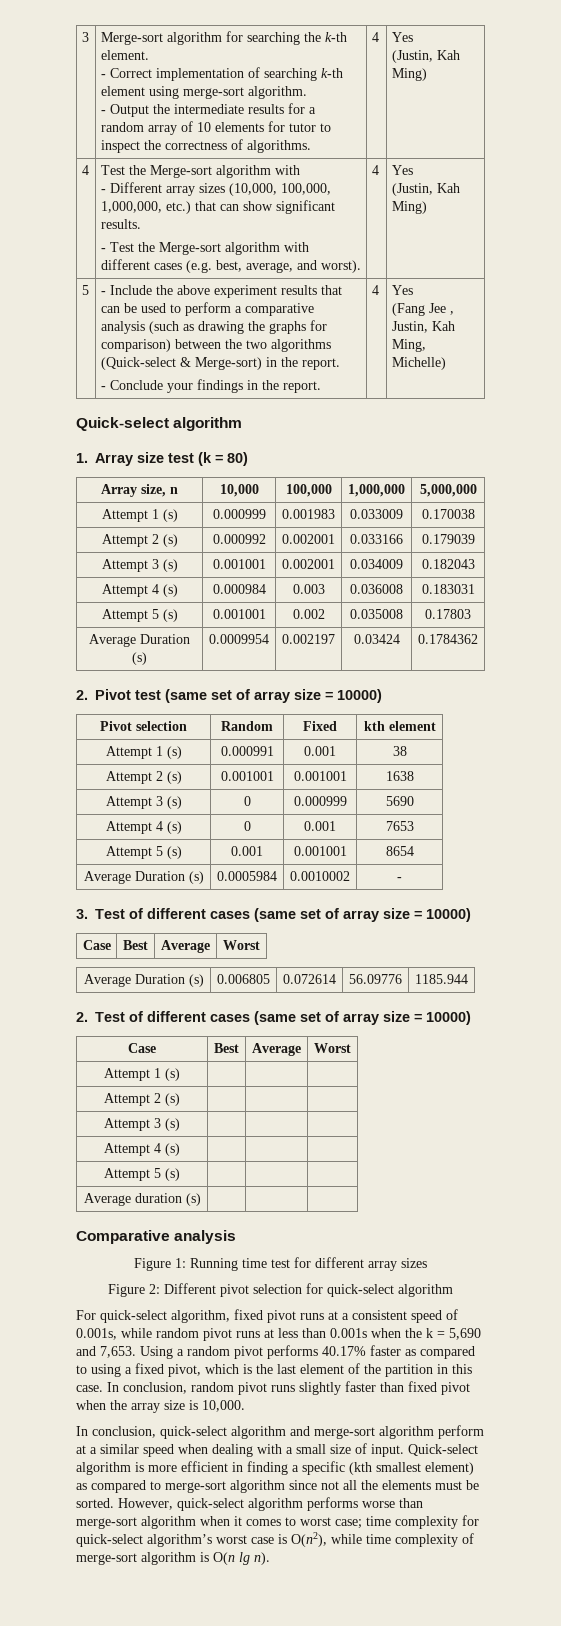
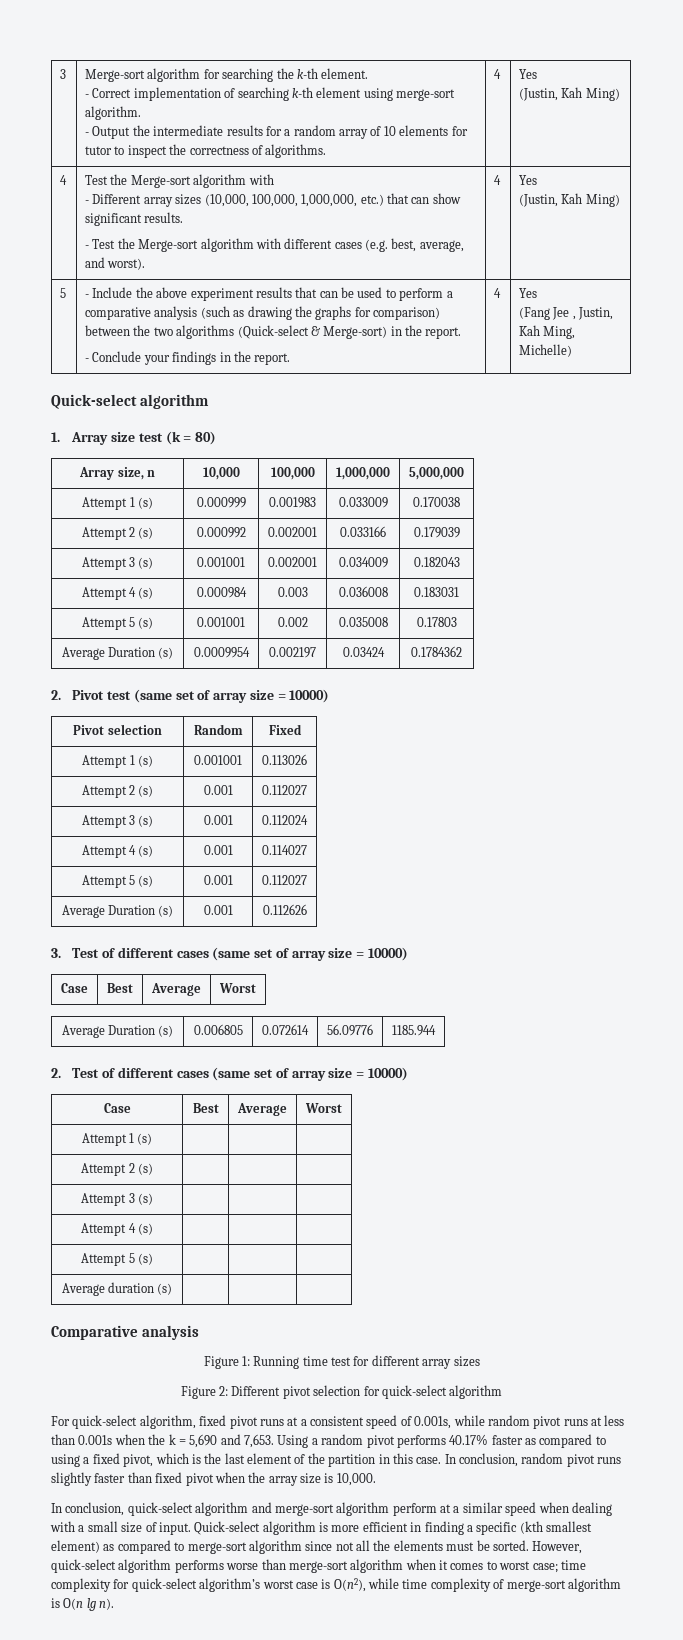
- Pivot selection | Random | Fixed | kth element
- Attempt 1 (s) | 0.000991 | 0.001 | 38
- Attempt 2 (s) | 0.001001 | 0.001001 | 1638
- Attempt 3 (s) | 0 | 0.000999 | 5690
- Attempt 4 (s) | 0 | 0.001 | 7653
+ Pivot selection | Random | Fixed
+ Attempt 1 (s) | 0.001001 | 0.113026
+ Attempt 2 (s) | 0.001 | 0.112027
+ Attempt 3 (s) | 0.001 | 0.112024
+ Attempt 4 (s) | 0.001 | 0.114027
- Attempt 5 (s) | 0.001 | 0.001001 | 8654
- Average Duration (s) | 0.0005984 | 0.0010002 | -
+ Attempt 5 (s) | 0.001 | 0.112027
+ Average Duration (s) | 0.001 | 0.112626

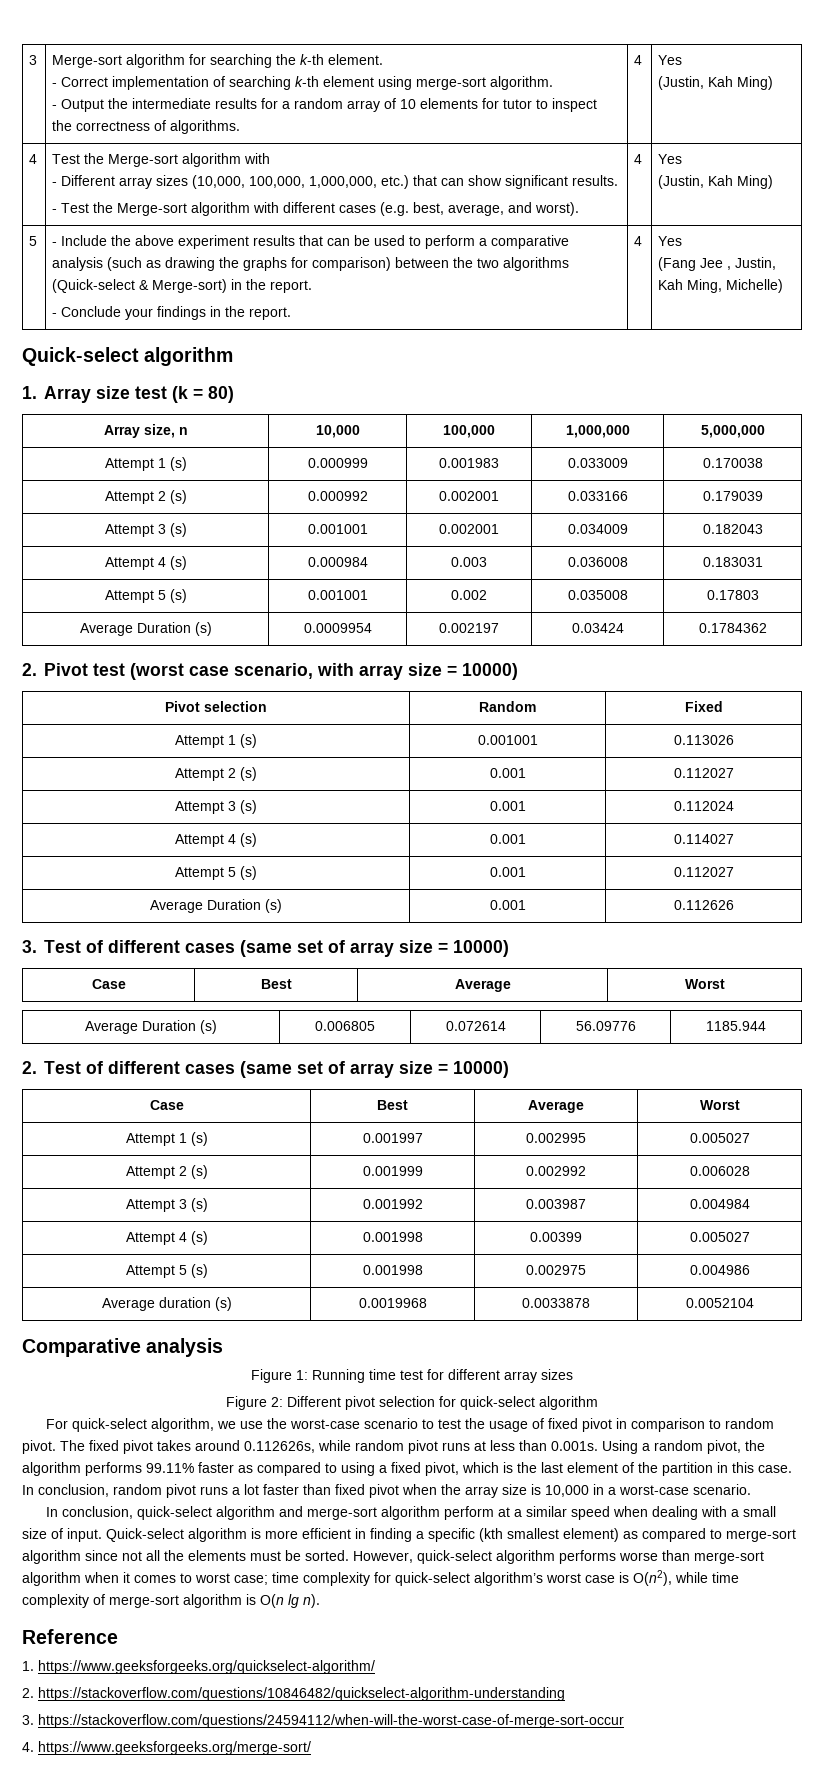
- 2. Pivot test (same set of array size = 10000)
+ 2. Pivot test (worst case scenario, with array size = 10000)
- Attempt 1 (s) | | |
- Attempt 2 (s) | | |
- Attempt 3 (s) | | |
- Attempt 4 (s) | | |
- Attempt 5 (s) | | |
+ Attempt 1 (s) | 0.001997 | 0.002995 | 0.005027
+ Attempt 2 (s) | 0.001999 | 0.002992 | 0.006028
+ Attempt 3 (s) | 0.001992 | 0.003987 | 0.004984
+ Attempt 4 (s) | 0.001998 | 0.00399 | 0.005027
+ Attempt 5 (s) | 0.001998 | 0.002975 | 0.004986
- Average duration (s) | | |
+ Average duration (s) | 0.0019968 | 0.0033878 | 0.0052104
- For quick-select algorithm, fixed pivot runs at a consistent speed of 0.001s, while random pivot runs at less than 0.001s when the k = 5,690 and 7,653. Using a random pivot performs 40.17% faster as compared to using a fixed pivot, which is the last element of the partition in this case.
+ For quick-select algorithm, we use the worst-case scenario to test the usage of fixed pivot in comparison to random pivot. The fixed pivot takes around 0.112626s, while random pivot runs at less than 0.001s. Using a random pivot, the algorithm performs 99.11% faster as compared to using a fixed pivot, which is the last element of the partition in this case.
- In conclusion, random pivot runs slightly faster than fixed pivot when the array size is 10,000.
+ In conclusion, random pivot runs a lot faster than fixed pivot when the array size is 10,000 in a worst-case scenario.
+ Reference
+ 1. https://www.geeksforgeeks.org/quickselect-algorithm/
+ 2. https://stackoverflow.com/questions/10846482/quickselect-algorithm-understanding
+ 3. https://stackoverflow.com/questions/24594112/when-will-the-worst-case-of-merge-sort-occur
+ 4. https://www.geeksforgeeks.org/merge-sort/

